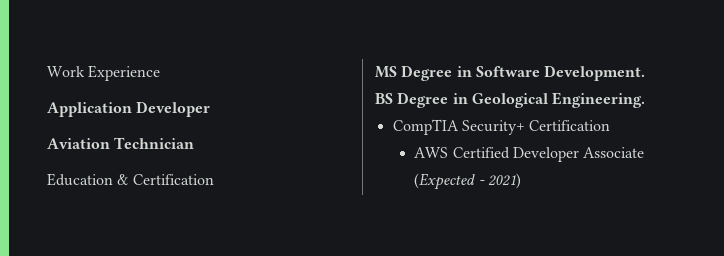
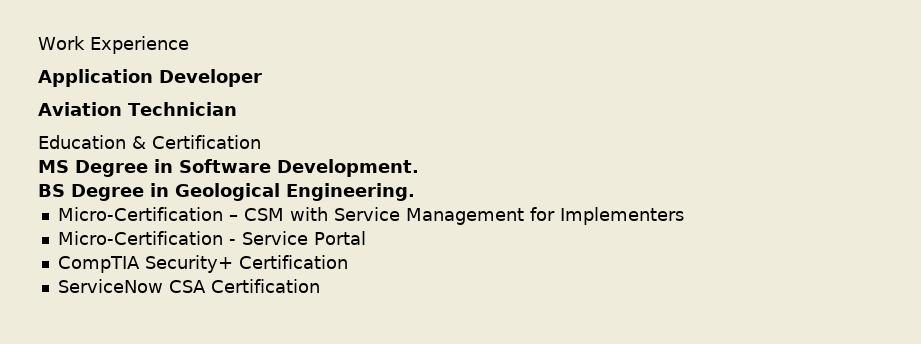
+ Micro-Certification – CSM with Service Management for Implementers
+ Micro-Certification - Service Portal
  CompTIA Security+ Certification
- AWS Certified Developer Associate (Expected - 2021)
+ ServiceNow CSA Certification

